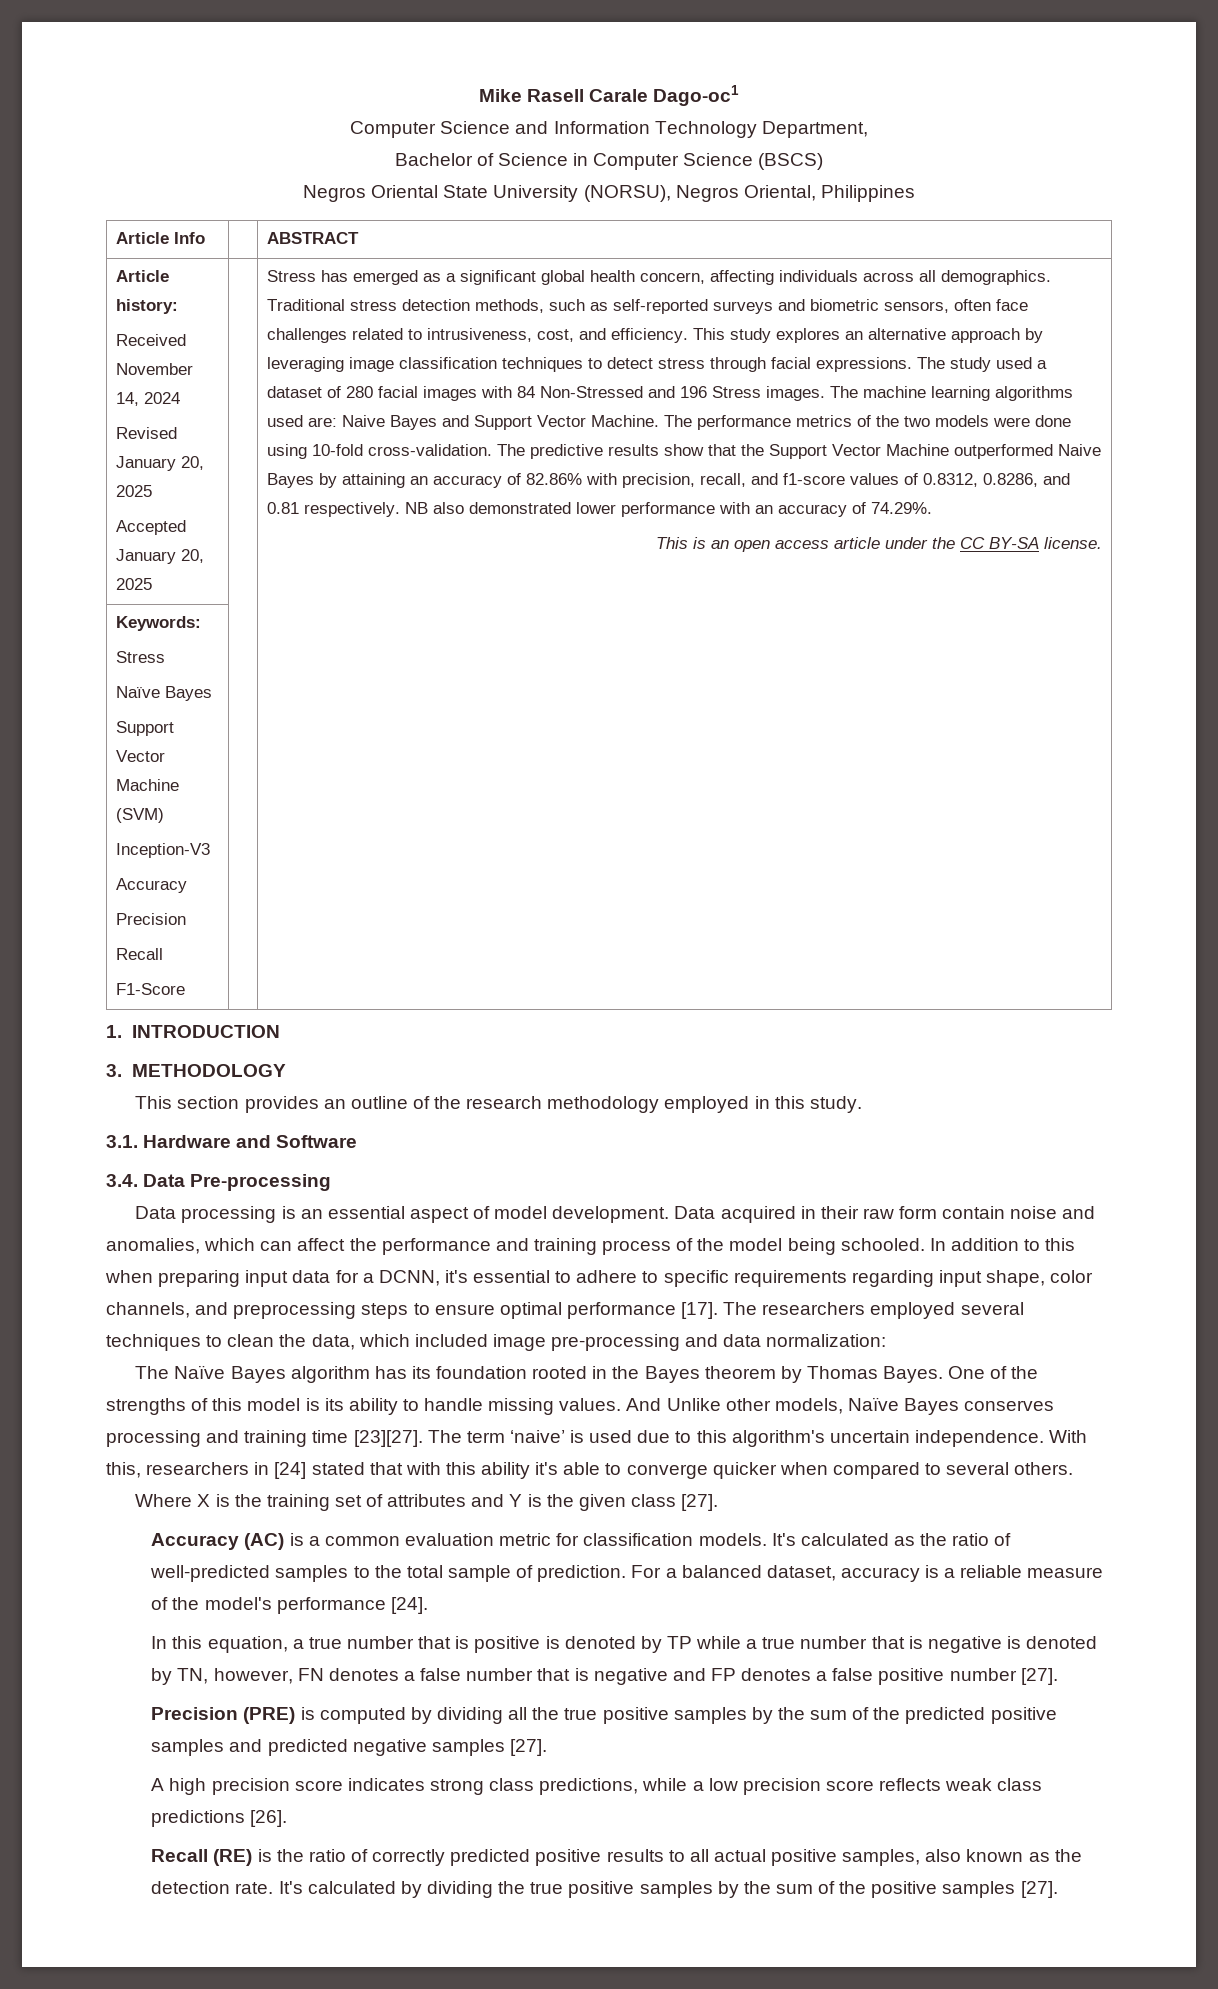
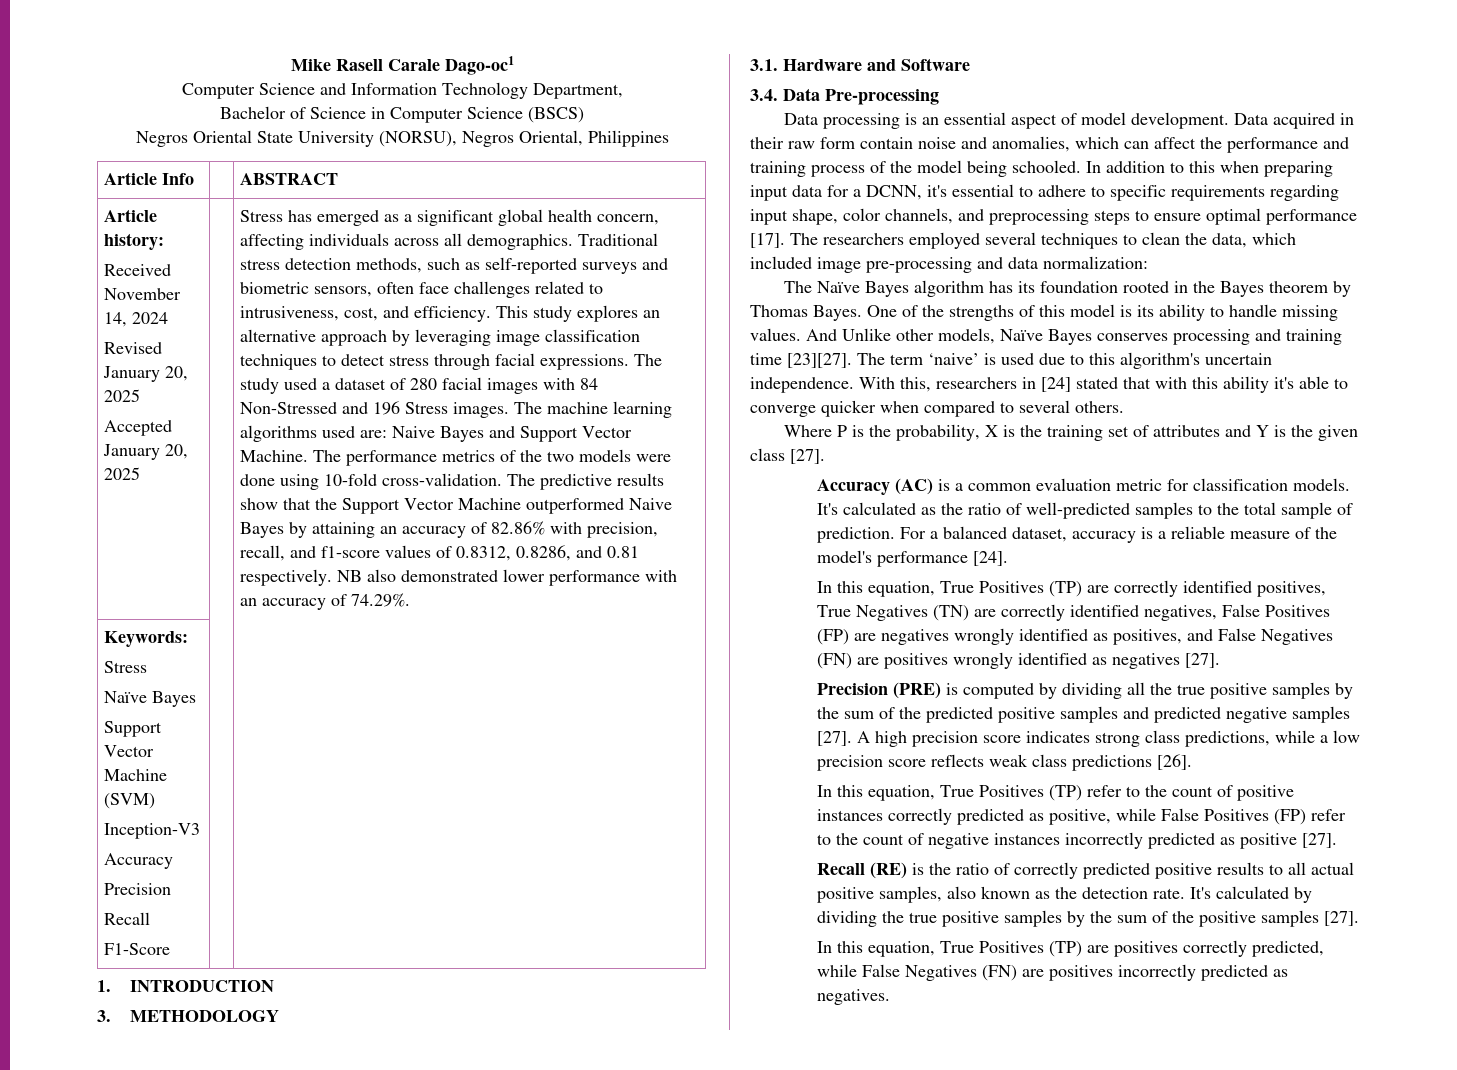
- This is an open access article under the CC BY-SA license.
- This section provides an outline of the research methodology employed in this study.
- Where X is the training set of attributes and Y is the given class [27].
+ Where P is the probability, X is the training set of attributes and Y is the given class [27].
- In this equation, a true number that is positive is denoted by TP while a true number that is negative is denoted by TN, however, FN denotes a false number that is negative and FP denotes a false positive number [27].
+ In this equation, True Positives (TP) are correctly identified positives, True Negatives (TN) are correctly identified negatives, False Positives (FP) are negatives wrongly identified as positives, and False Negatives (FN) are positives wrongly identified as negatives [27].
- Precision (PRE) is computed by dividing all the true positive samples by the sum of the predicted positive samples and predicted negative samples [27].
- A high precision score indicates strong class predictions, while a low precision score reflects weak class predictions [26].
+ Precision (PRE) is computed by dividing all the true positive samples by the sum of the predicted positive samples and predicted negative samples [27]. A high precision score indicates strong class predictions, while a low precision score reflects weak class predictions [26].
+ In this equation, True Positives (TP) refer to the count of positive instances correctly predicted as positive, while False Positives (FP) refer to the count of negative instances incorrectly predicted as positive [27].
+ In this equation, True Positives (TP) are positives correctly predicted, while False Negatives (FN) are positives incorrectly predicted as negatives.

